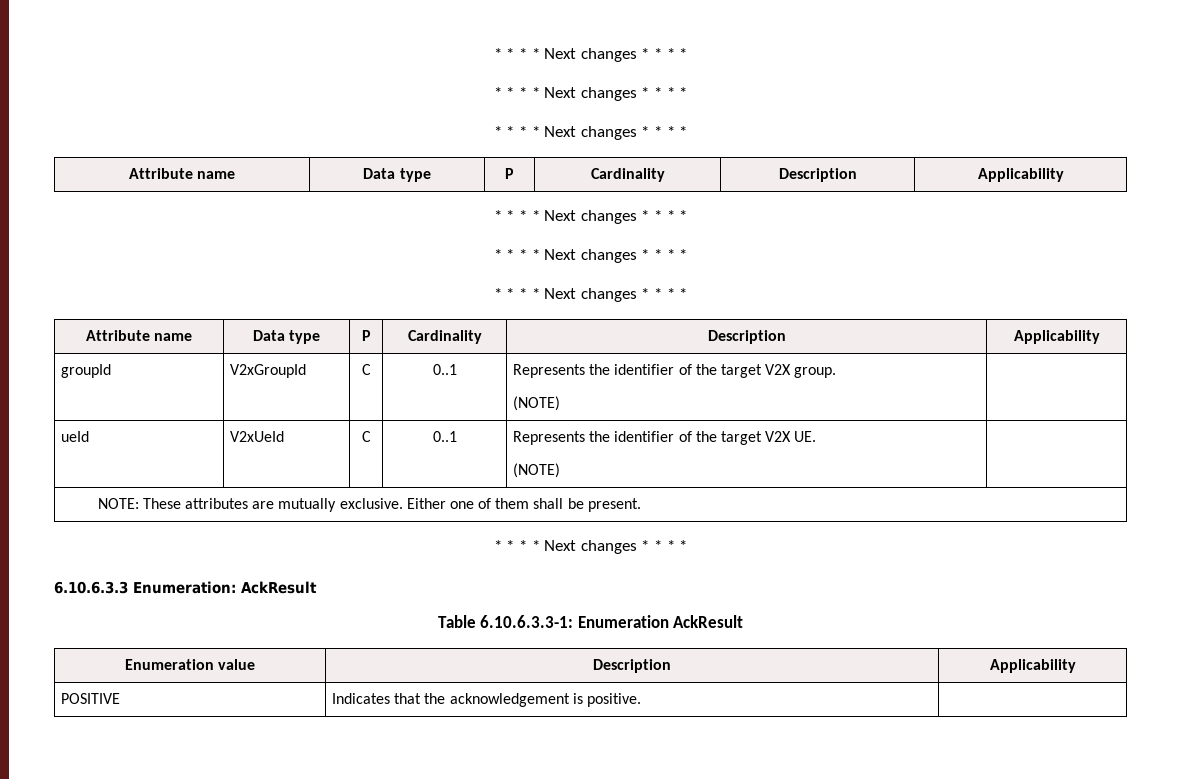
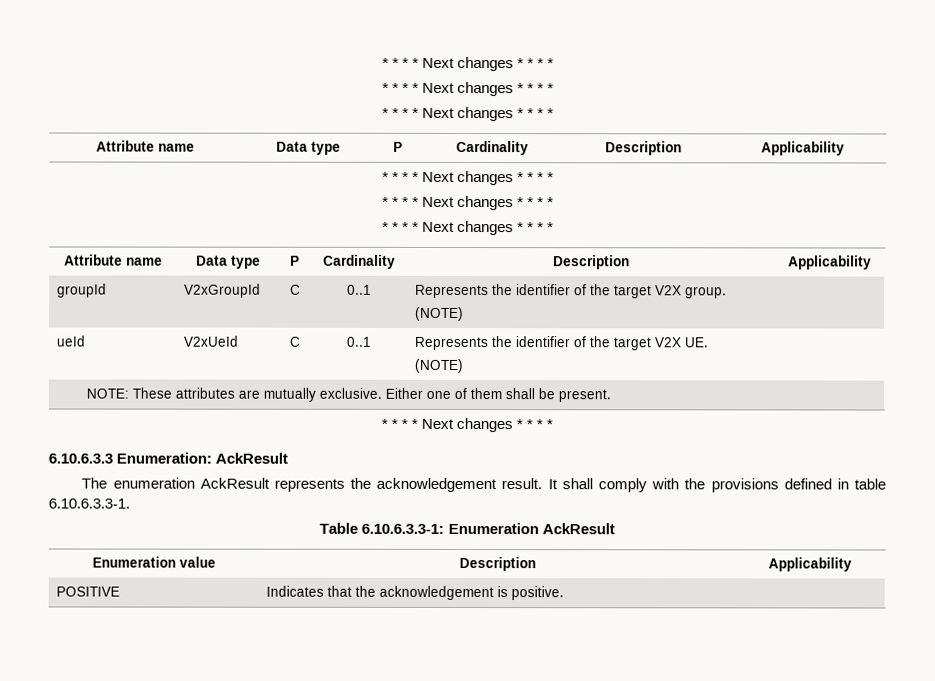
+ The enumeration AckResult represents the acknowledgement result. It shall comply with the provisions defined in table 6.10.6.3.3-1.

